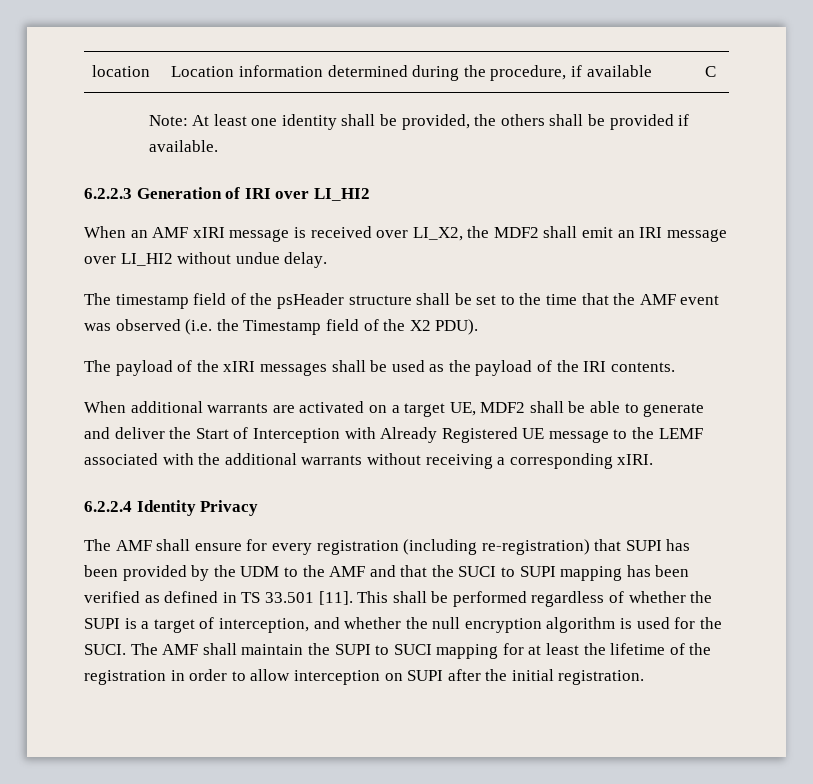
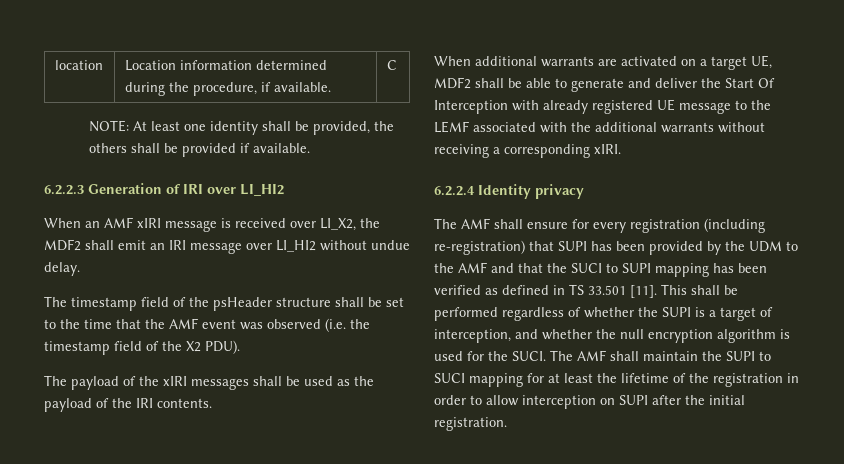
- location | Location information determined during the procedure, if available | C
+ location | Location information determined during the procedure, if available. | C
- Note: At least one identity shall be provided, the others shall be provided if available.
+ NOTE: At least one identity shall be provided, the others shall be provided if available.
- The timestamp field of the psHeader structure shall be set to the time that the AMF event was observed (i.e. the Timestamp field of the X2 PDU).
+ The timestamp field of the psHeader structure shall be set to the time that the AMF event was observed (i.e. the timestamp field of the X2 PDU).
- When additional warrants are activated on a target UE, MDF2 shall be able to generate and deliver the Start of Interception with Already Registered UE message to the LEMF associated with the additional warrants without receiving a corresponding xIRI.
+ When additional warrants are activated on a target UE, MDF2 shall be able to generate and deliver the Start Of Interception with already registered UE message to the LEMF associated with the additional warrants without receiving a corresponding xIRI.
- 6.2.2.4 Identity Privacy
+ 6.2.2.4 Identity privacy

